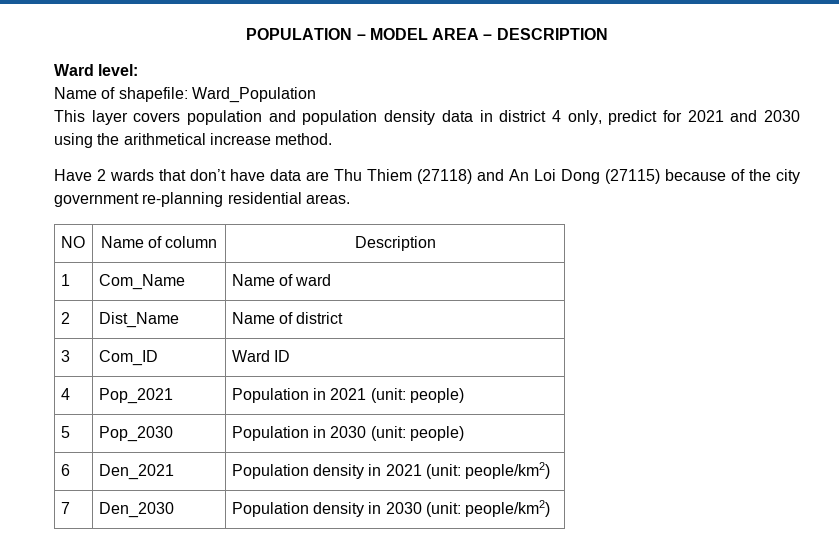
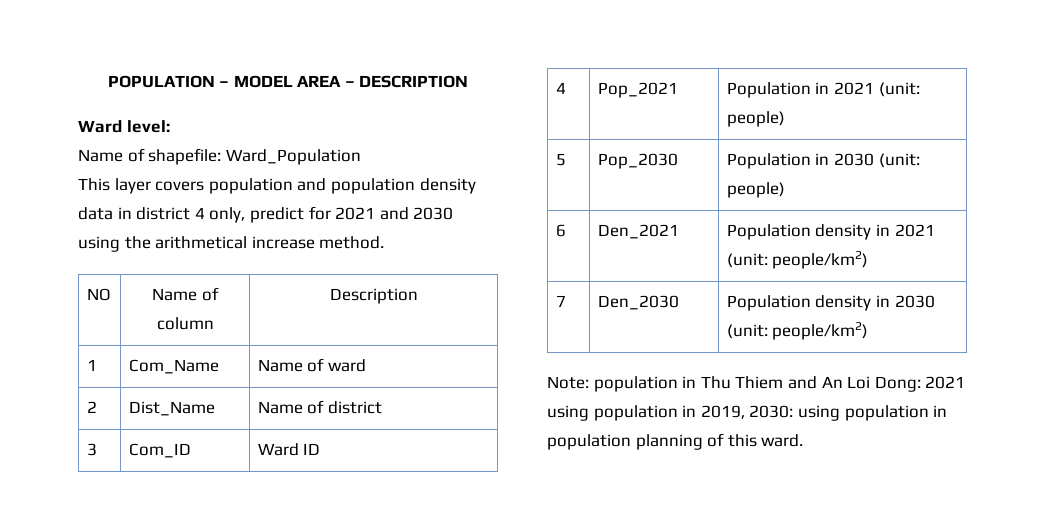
- Have 2 wards that don’t have data are Thu Thiem (27118) and An Loi Dong (27115) because of the city government re-planning residential areas.
+ Note: population in Thu Thiem and An Loi Dong: 2021 using population in 2019, 2030: using population in population planning of this ward.

